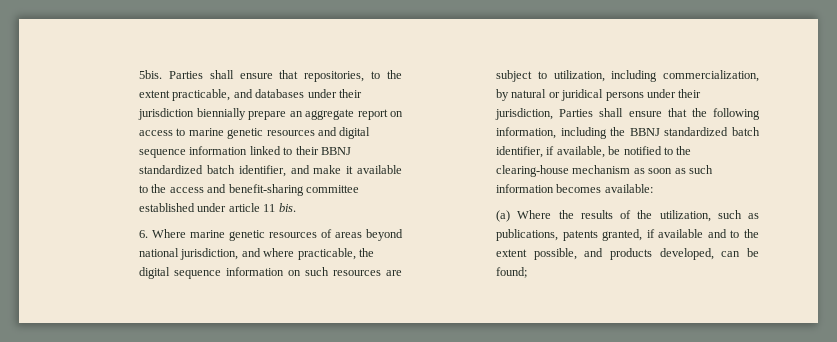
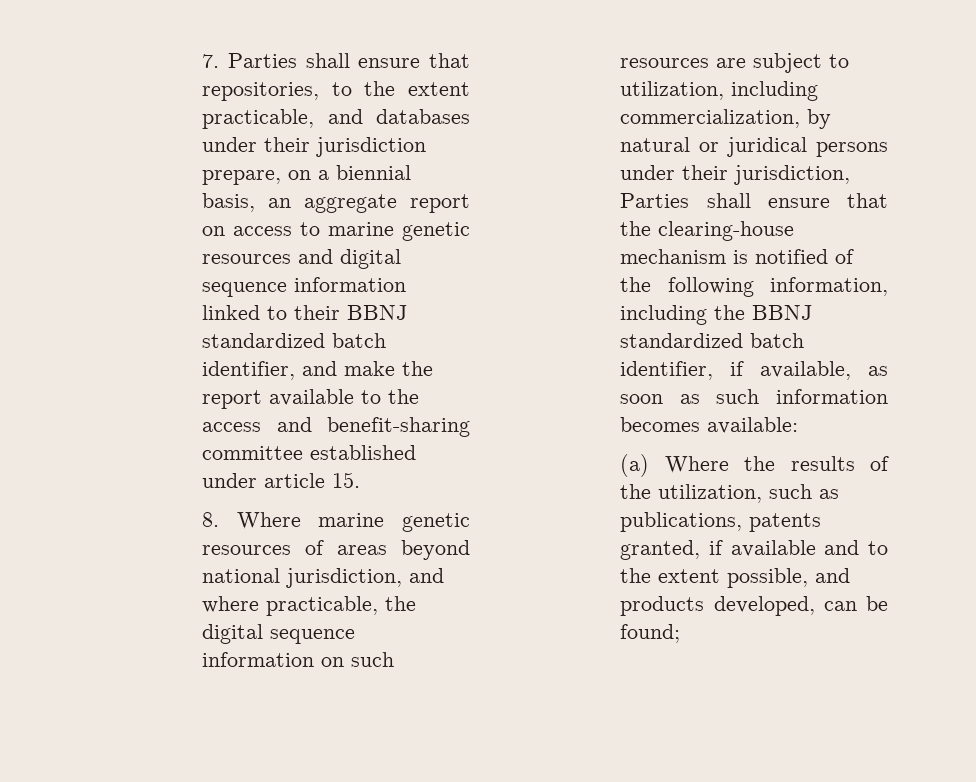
- 5bis. Parties shall ensure that repositories, to the extent practicable, and databases under their jurisdiction biennially prepare an aggregate report on access to marine genetic resources and digital sequence information linked to their BBNJ standardized batch identifier, and make it available to the access and benefit-sharing committee established under article 11 bis.
- 6. Where marine genetic resources of areas beyond national jurisdiction, and where practicable, the digital sequence information on such resources are subject to utilization, including commercialization, by natural or juridical persons under their jurisdiction, Parties shall ensure that the following information, including the BBNJ standardized batch identifier, if available, be notified to the clearing-house mechanism as soon as such information becomes available:
+ 7. Parties shall ensure that repositories, to the extent practicable, and databases under their jurisdiction prepare, on a biennial basis, an aggregate report on access to marine genetic resources and digital sequence information linked to their BBNJ standardized batch identifier, and make the report available to the access and benefit-sharing committee established under article 15.
+ 8. Where marine genetic resources of areas beyond national jurisdiction, and where practicable, the digital sequence information on such resources are subject to utilization, including commercialization, by natural or juridical persons under their jurisdiction, Parties shall ensure that the clearing-house mechanism is notified of the following information, including the BBNJ standardized batch identifier, if available, as soon as such information becomes available:

